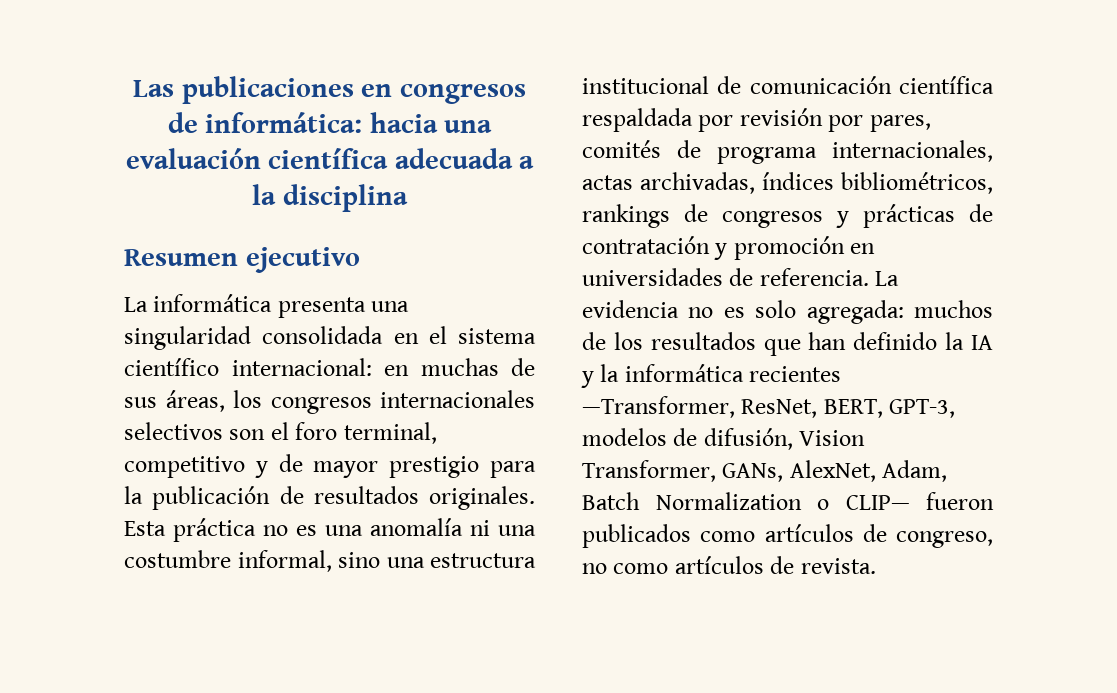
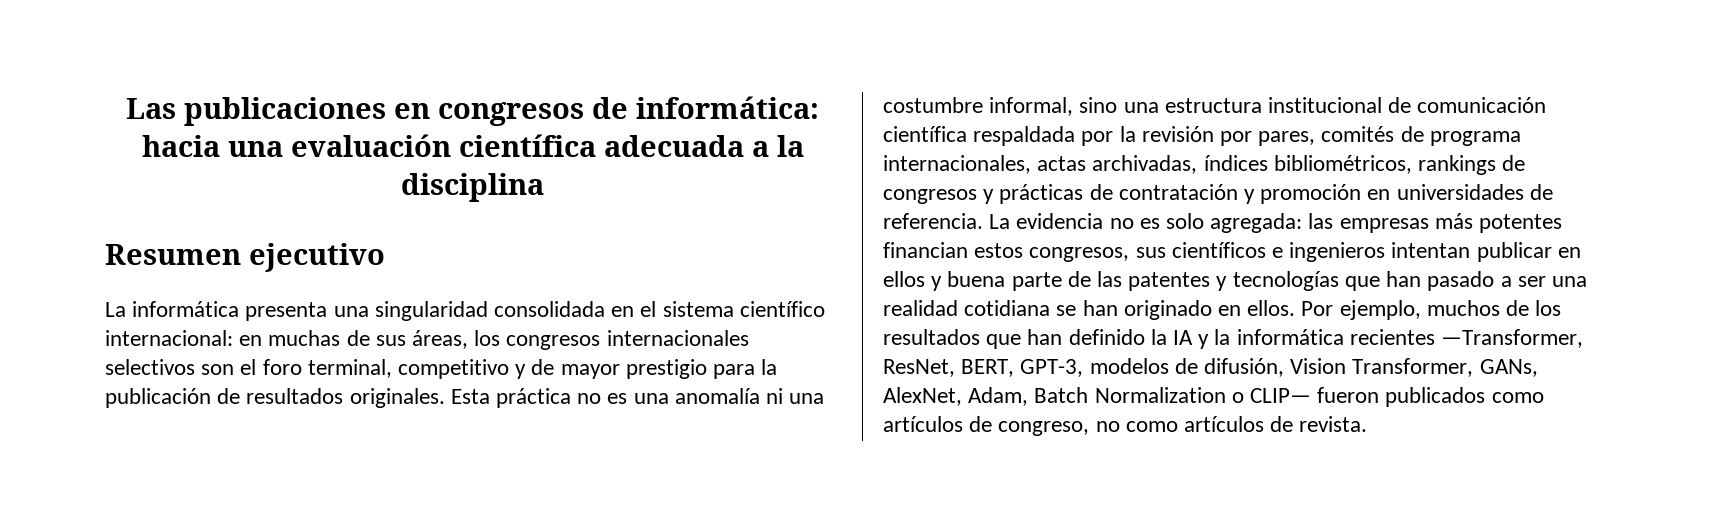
- Esta práctica no es una anomalía ni una costumbre informal, sino una estructura institucional de comunicación científica respaldada por revisión por pares, comités de programa internacionales, actas archivadas, índices bibliométricos, rankings de congresos y prácticas de contratación y promoción en universidades de referencia.
+ Esta práctica no es una anomalía ni una costumbre informal, sino una estructura institucional de comunicación científica respaldada por la revisión por pares, comités de programa internacionales, actas archivadas, índices bibliométricos, rankings de congresos y prácticas de contratación y promoción en universidades de referencia.
- La evidencia no es solo agregada: muchos de los resultados que han definido la IA y la informática recientes —Transformer, ResNet, BERT, GPT-3, modelos de difusión, Vision Transformer, GANs, AlexNet, Adam, Batch Normalization o CLIP— fueron publicados como artículos de congreso, no como artículos de revista.
+ La evidencia no es solo agregada: las empresas más potentes financian estos congresos, sus científicos e ingenieros intentan publicar en ellos y buena parte de las patentes y tecnologías que han pasado a ser una realidad cotidiana se han originado en ellos. Por ejemplo, muchos de los resultados que han definido la IA y la informática recientes —Transformer, ResNet, BERT, GPT-3, modelos de difusión, Vision Transformer, GANs, AlexNet, Adam, Batch Normalization o CLIP— fueron publicados como artículos de congreso, no como artículos de revista.

